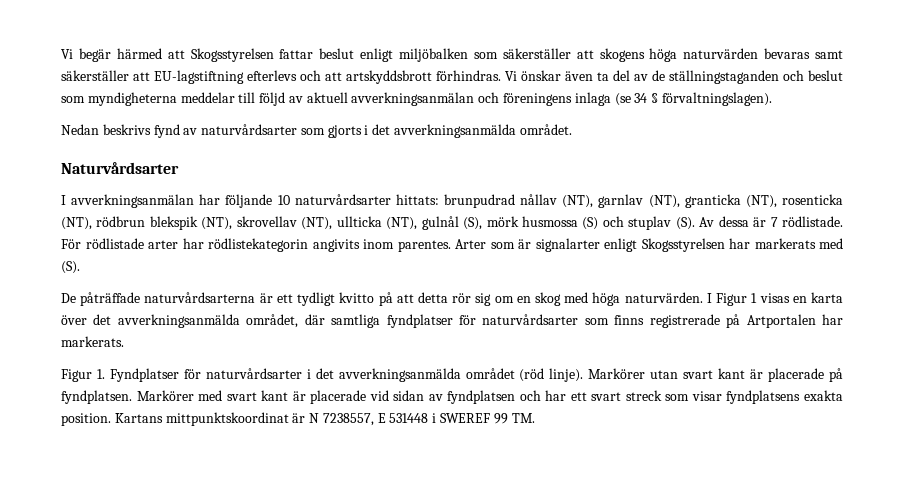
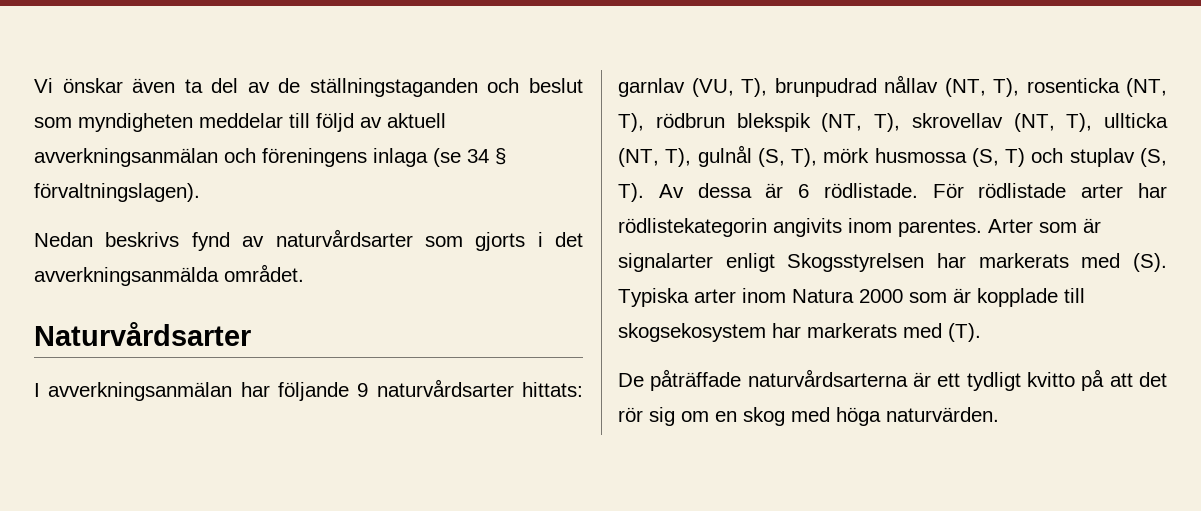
- Vi begär härmed att Skogsstyrelsen fattar beslut enligt miljöbalken som säkerställer att skogens höga naturvärden bevaras samt säkerställer att EU-lagstiftning efterlevs och att artskyddsbrott förhindras. Vi önskar även ta del av de ställningstaganden och beslut som myndigheterna meddelar till följd av aktuell avverkningsanmälan och föreningens inlaga (se 34 § förvaltningslagen).
+ Vi önskar även ta del av de ställningstaganden och beslut som myndigheten meddelar till följd av aktuell avverkningsanmälan och föreningens inlaga (se 34 § förvaltningslagen).
- I avverkningsanmälan har följande 10 naturvårdsarter hittats: brunpudrad nållav (NT), garnlav (NT), granticka (NT), rosenticka (NT), rödbrun blekspik (NT), skrovellav (NT), ullticka (NT), gulnål (S), mörk husmossa (S) och stuplav (S). Av dessa är 7 rödlistade.
+ I avverkningsanmälan har följande 9 naturvårdsarter hittats: garnlav (VU, T), brunpudrad nållav (NT, T), rosenticka (NT, T), rödbrun blekspik (NT, T), skrovellav (NT, T), ullticka (NT, T), gulnål (S, T), mörk husmossa (S, T) och stuplav (S, T). Av dessa är 6 rödlistade.
- Arter som är signalarter enligt Skogsstyrelsen har markerats med (S).
+ Arter som är signalarter enligt Skogsstyrelsen har markerats med (S). Typiska arter inom Natura 2000 som är kopplade till skogsekosystem har markerats med (T).
- De påträffade naturvårdsarterna är ett tydligt kvitto på att detta rör sig om en skog med höga naturvärden. I Figur 1 visas en karta över det avverkningsanmälda området, där samtliga fyndplatser för naturvårdsarter som finns registrerade på Artportalen har markerats.
- Figur 1. Fyndplatser för naturvårdsarter i det avverkningsanmälda området (röd linje). Markörer utan svart kant är placerade på fyndplatsen. Markörer med svart kant är placerade vid sidan av fyndplatsen och har ett svart streck som visar fyndplatsens exakta position. Kartans mittpunktskoordinat är N 7238557, E 531448 i SWEREF 99 TM.
+ De påträffade naturvårdsarterna är ett tydligt kvitto på att det rör sig om en skog med höga naturvärden.

